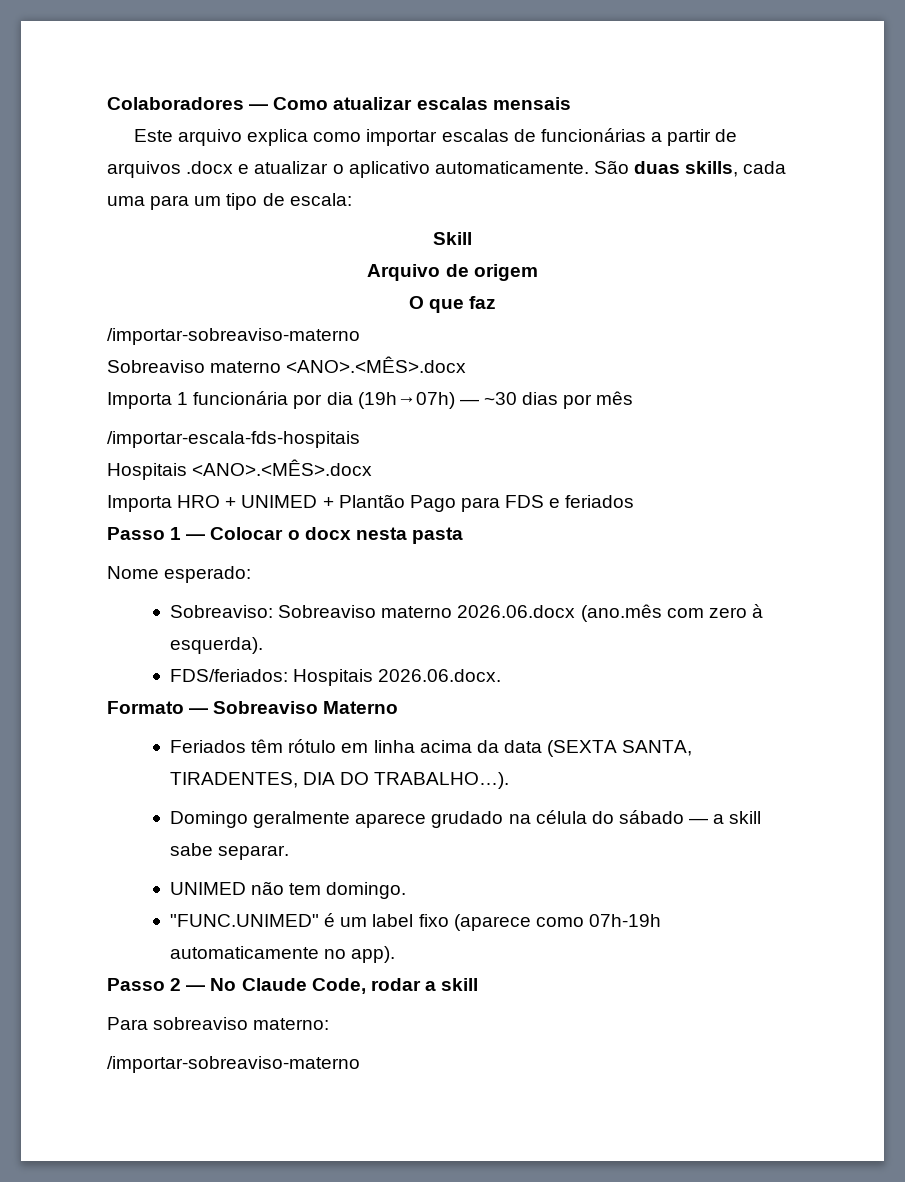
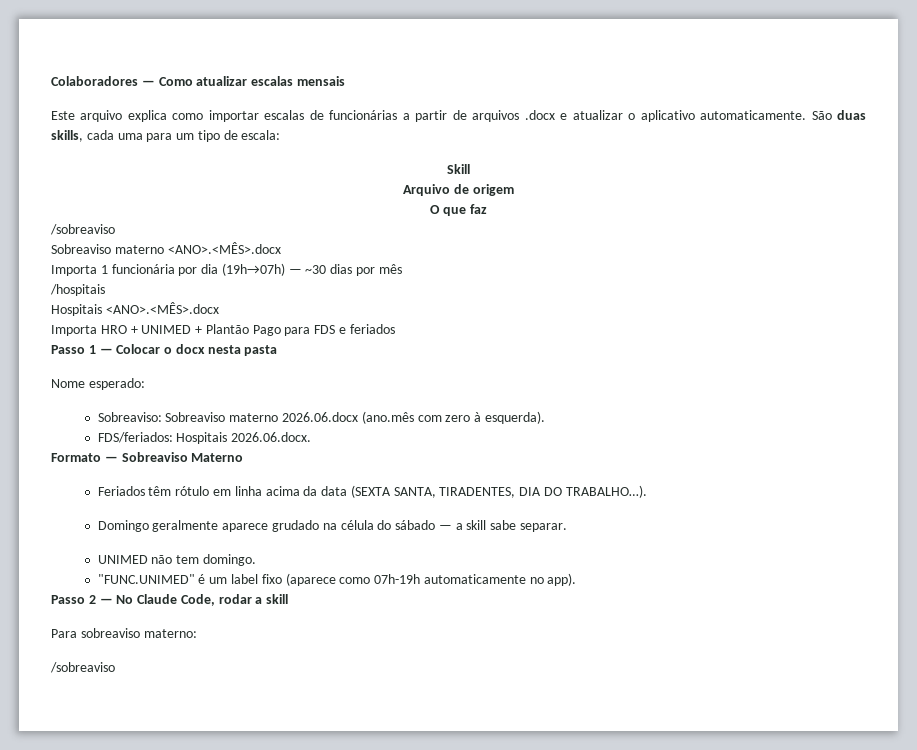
  O que faz
- /importar-sobreaviso-materno
+ /sobreaviso
- /importar-escala-fds-hospitais
+ /hospitais
  Para sobreaviso materno:
- /importar-sobreaviso-materno
+ /sobreaviso

